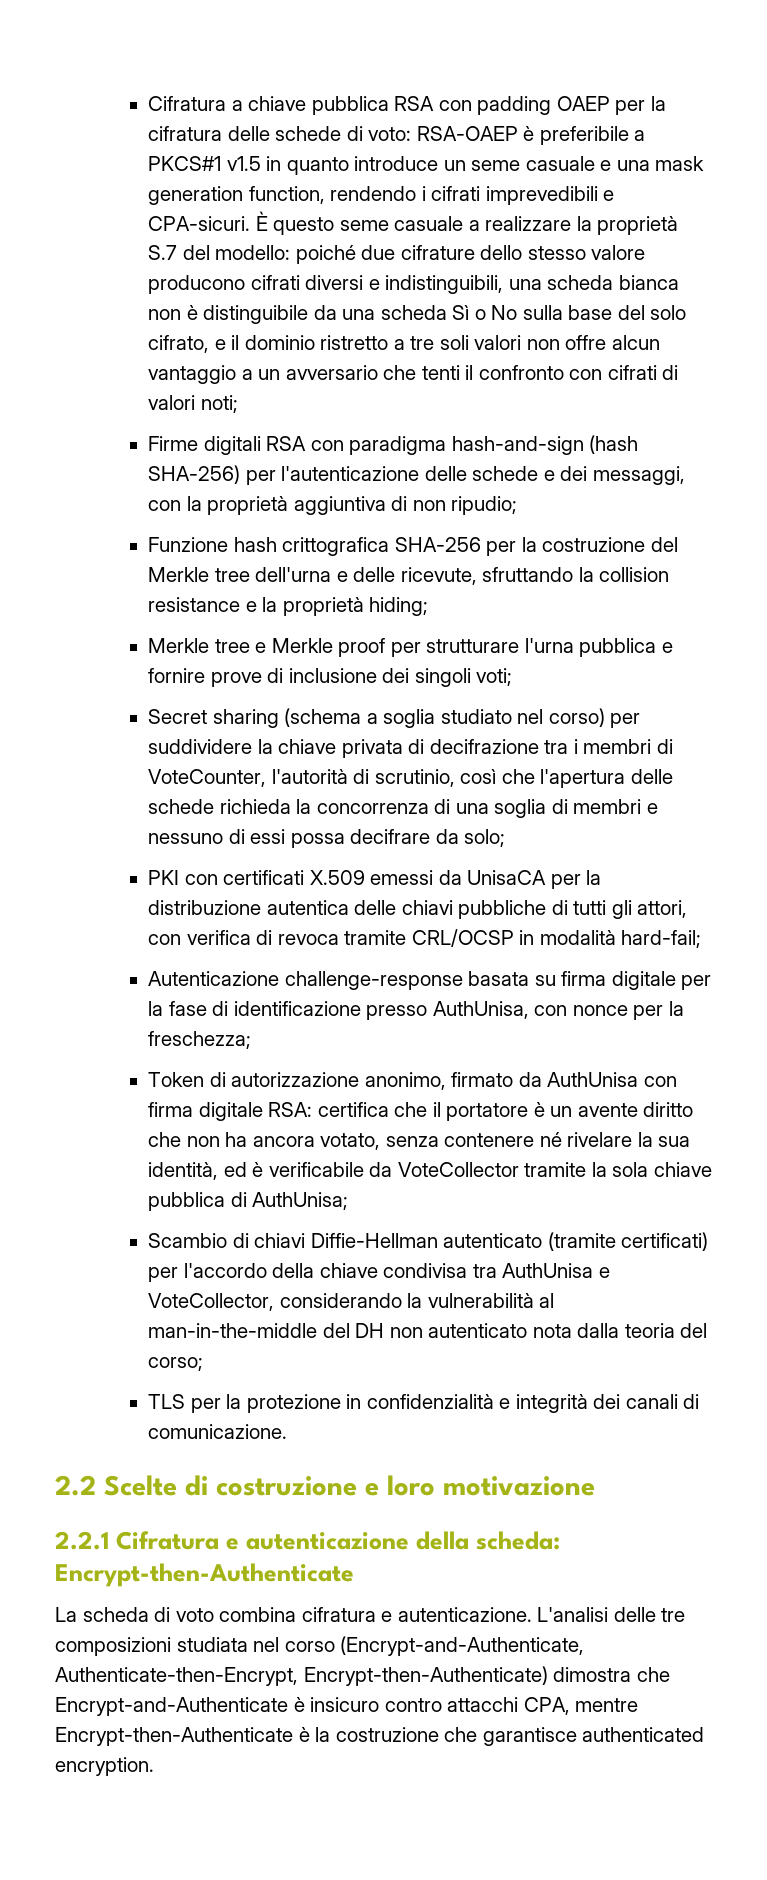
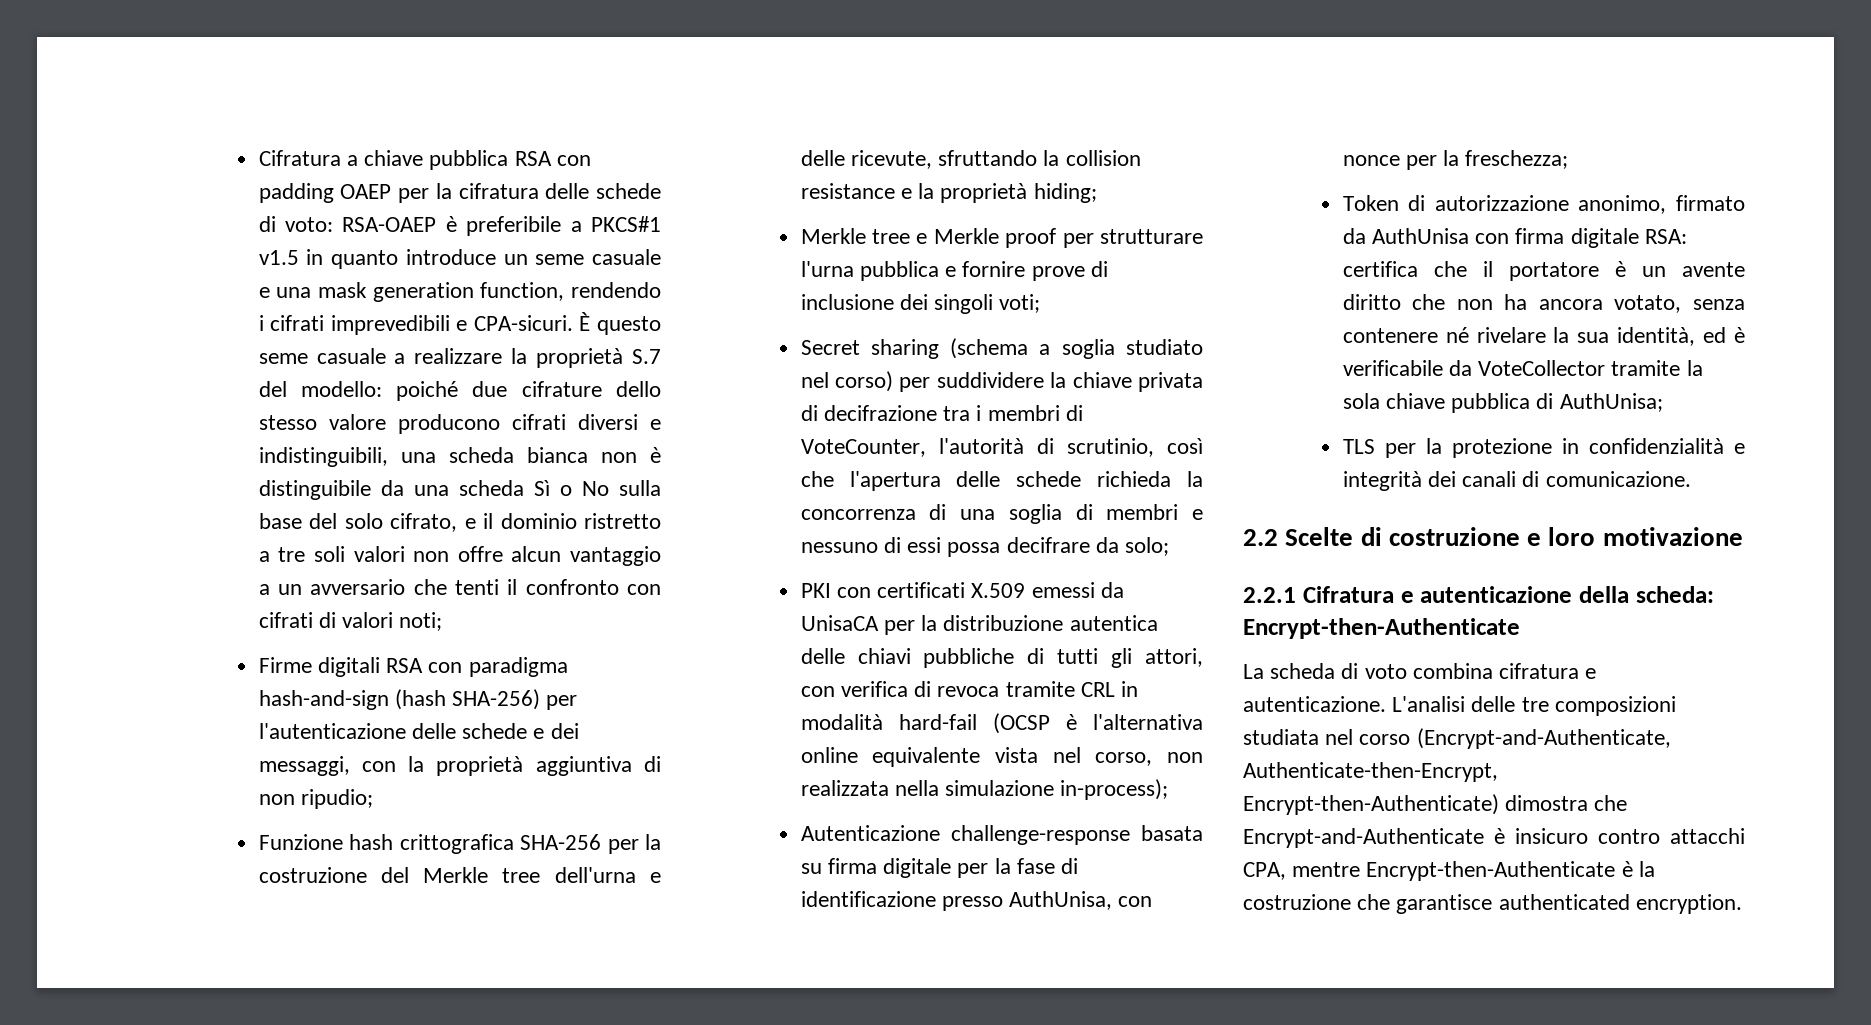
- PKI con certificati X.509 emessi da UnisaCA per la distribuzione autentica delle chiavi pubbliche di tutti gli attori, con verifica di revoca tramite CRL/OCSP in modalità hard-fail;
+ PKI con certificati X.509 emessi da UnisaCA per la distribuzione autentica delle chiavi pubbliche di tutti gli attori, con verifica di revoca tramite CRL in modalità hard-fail (OCSP è l'alternativa online equivalente vista nel corso, non realizzata nella simulazione in-process);
- Scambio di chiavi Diffie-Hellman autenticato (tramite certificati) per l'accordo della chiave condivisa tra AuthUnisa e VoteCollector, considerando la vulnerabilità al man-in-the-middle del DH non autenticato nota dalla teoria del corso;

